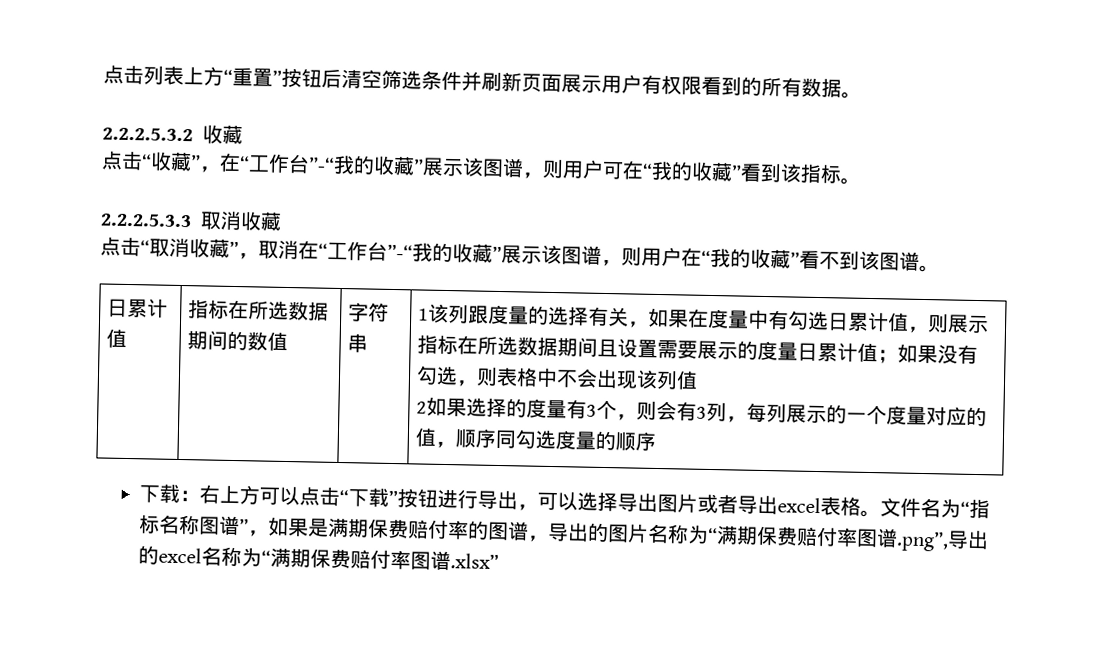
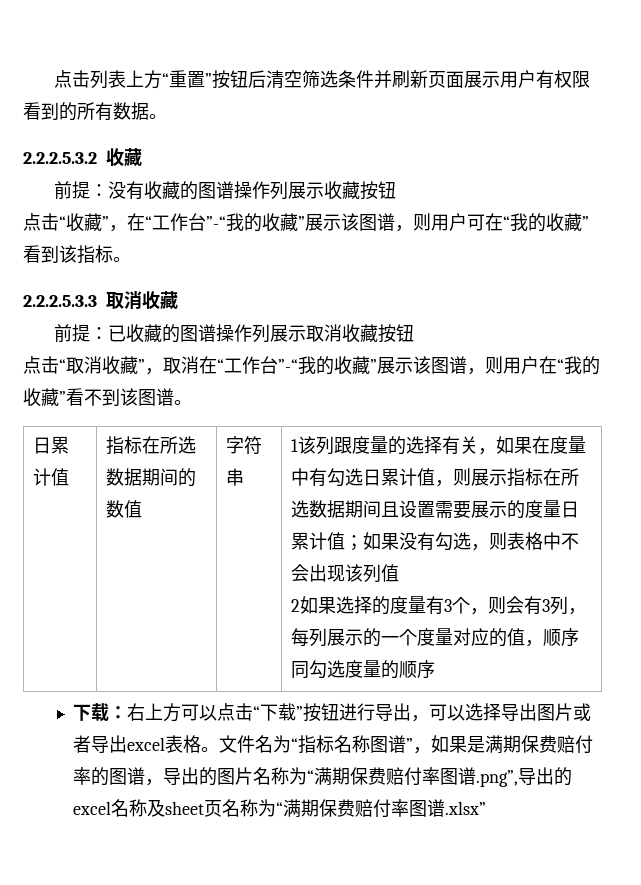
+ 前提：没有收藏的图谱操作列展示收藏按钮
+ 前提：已收藏的图谱操作列展示取消收藏按钮
- 文件名为“指标名称图谱”，如果是满期保费赔付率的图谱，导出的图片名称为“满期保费赔付率图谱.png”,导出的excel名称为“满期保费赔付率图谱.xlsx”
+ 文件名为“指标名称图谱”，如果是满期保费赔付率的图谱，导出的图片名称为“满期保费赔付率图谱.png”,导出的excel名称及sheet页名称为“满期保费赔付率图谱.xlsx”

